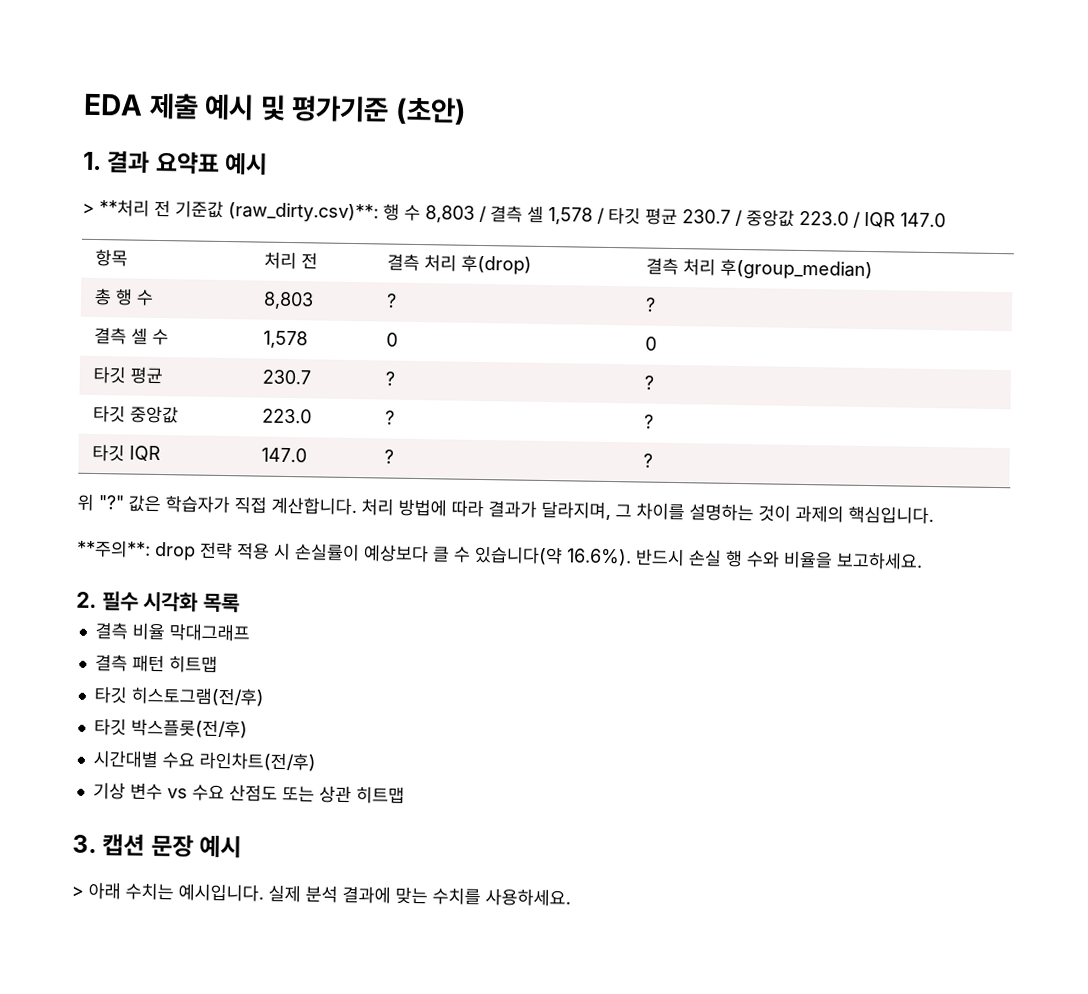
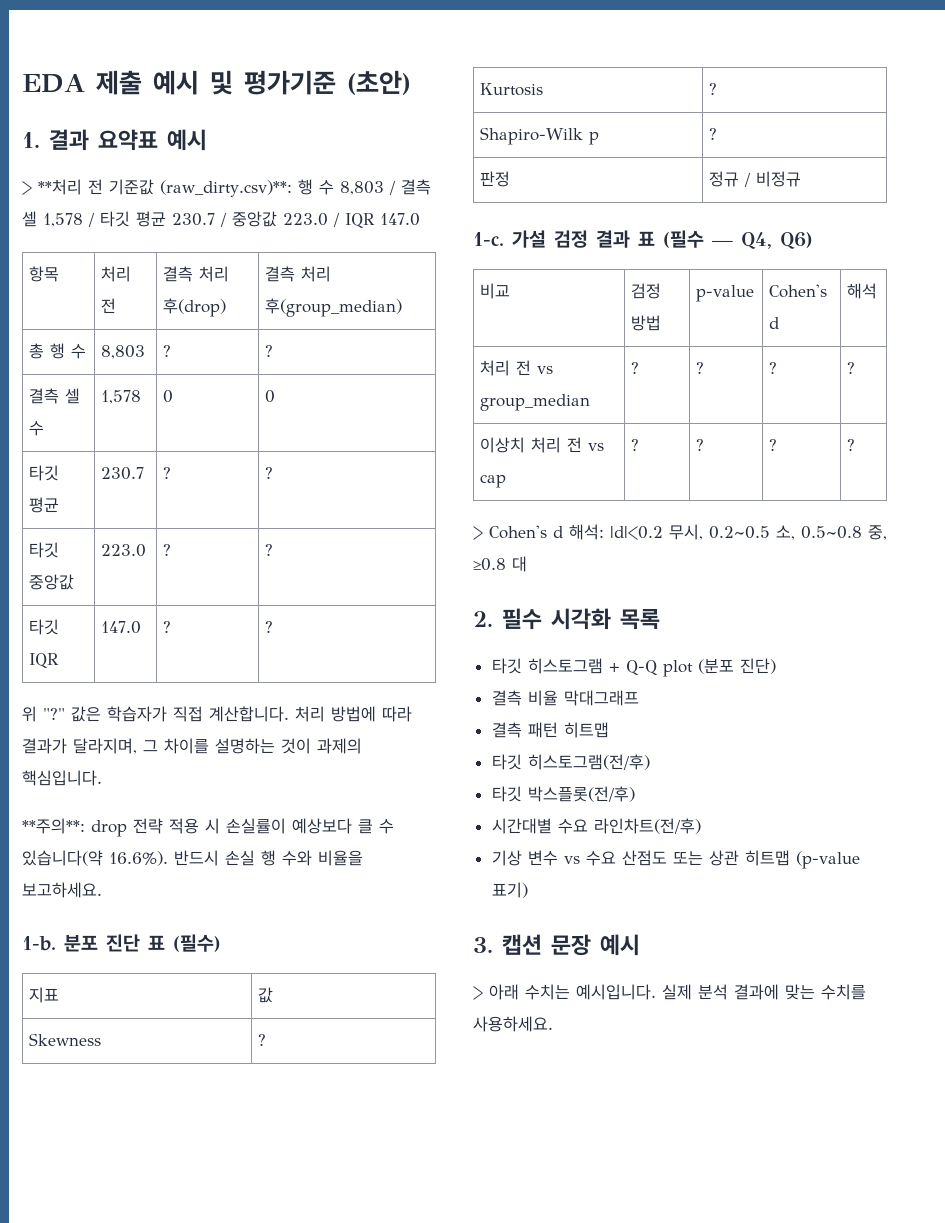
+ 1-b. 분포 진단 표 (필수)
+ 지표 | 값
+ Skewness | ?
+ Kurtosis | ?
+ Shapiro-Wilk p | ?
+ 판정 | 정규 / 비정규
+ 1-c. 가설 검정 결과 표 (필수 — Q4, Q6)
+ 비교 | 검정 방법 | p-value | Cohen's d | 해석
+ 처리 전 vs group_median | ? | ? | ? | ?
+ 이상치 처리 전 vs cap | ? | ? | ? | ?
+ > Cohen's d 해석: |d|<0.2 무시, 0.2~0.5 소, 0.5~0.8 중, ≥0.8 대
  2. 필수 시각화 목록
+ 타깃 히스토그램 + Q-Q plot (분포 진단)
- 기상 변수 vs 수요 산점도 또는 상관 히트맵
+ 기상 변수 vs 수요 산점도 또는 상관 히트맵 (p-value 표기)

